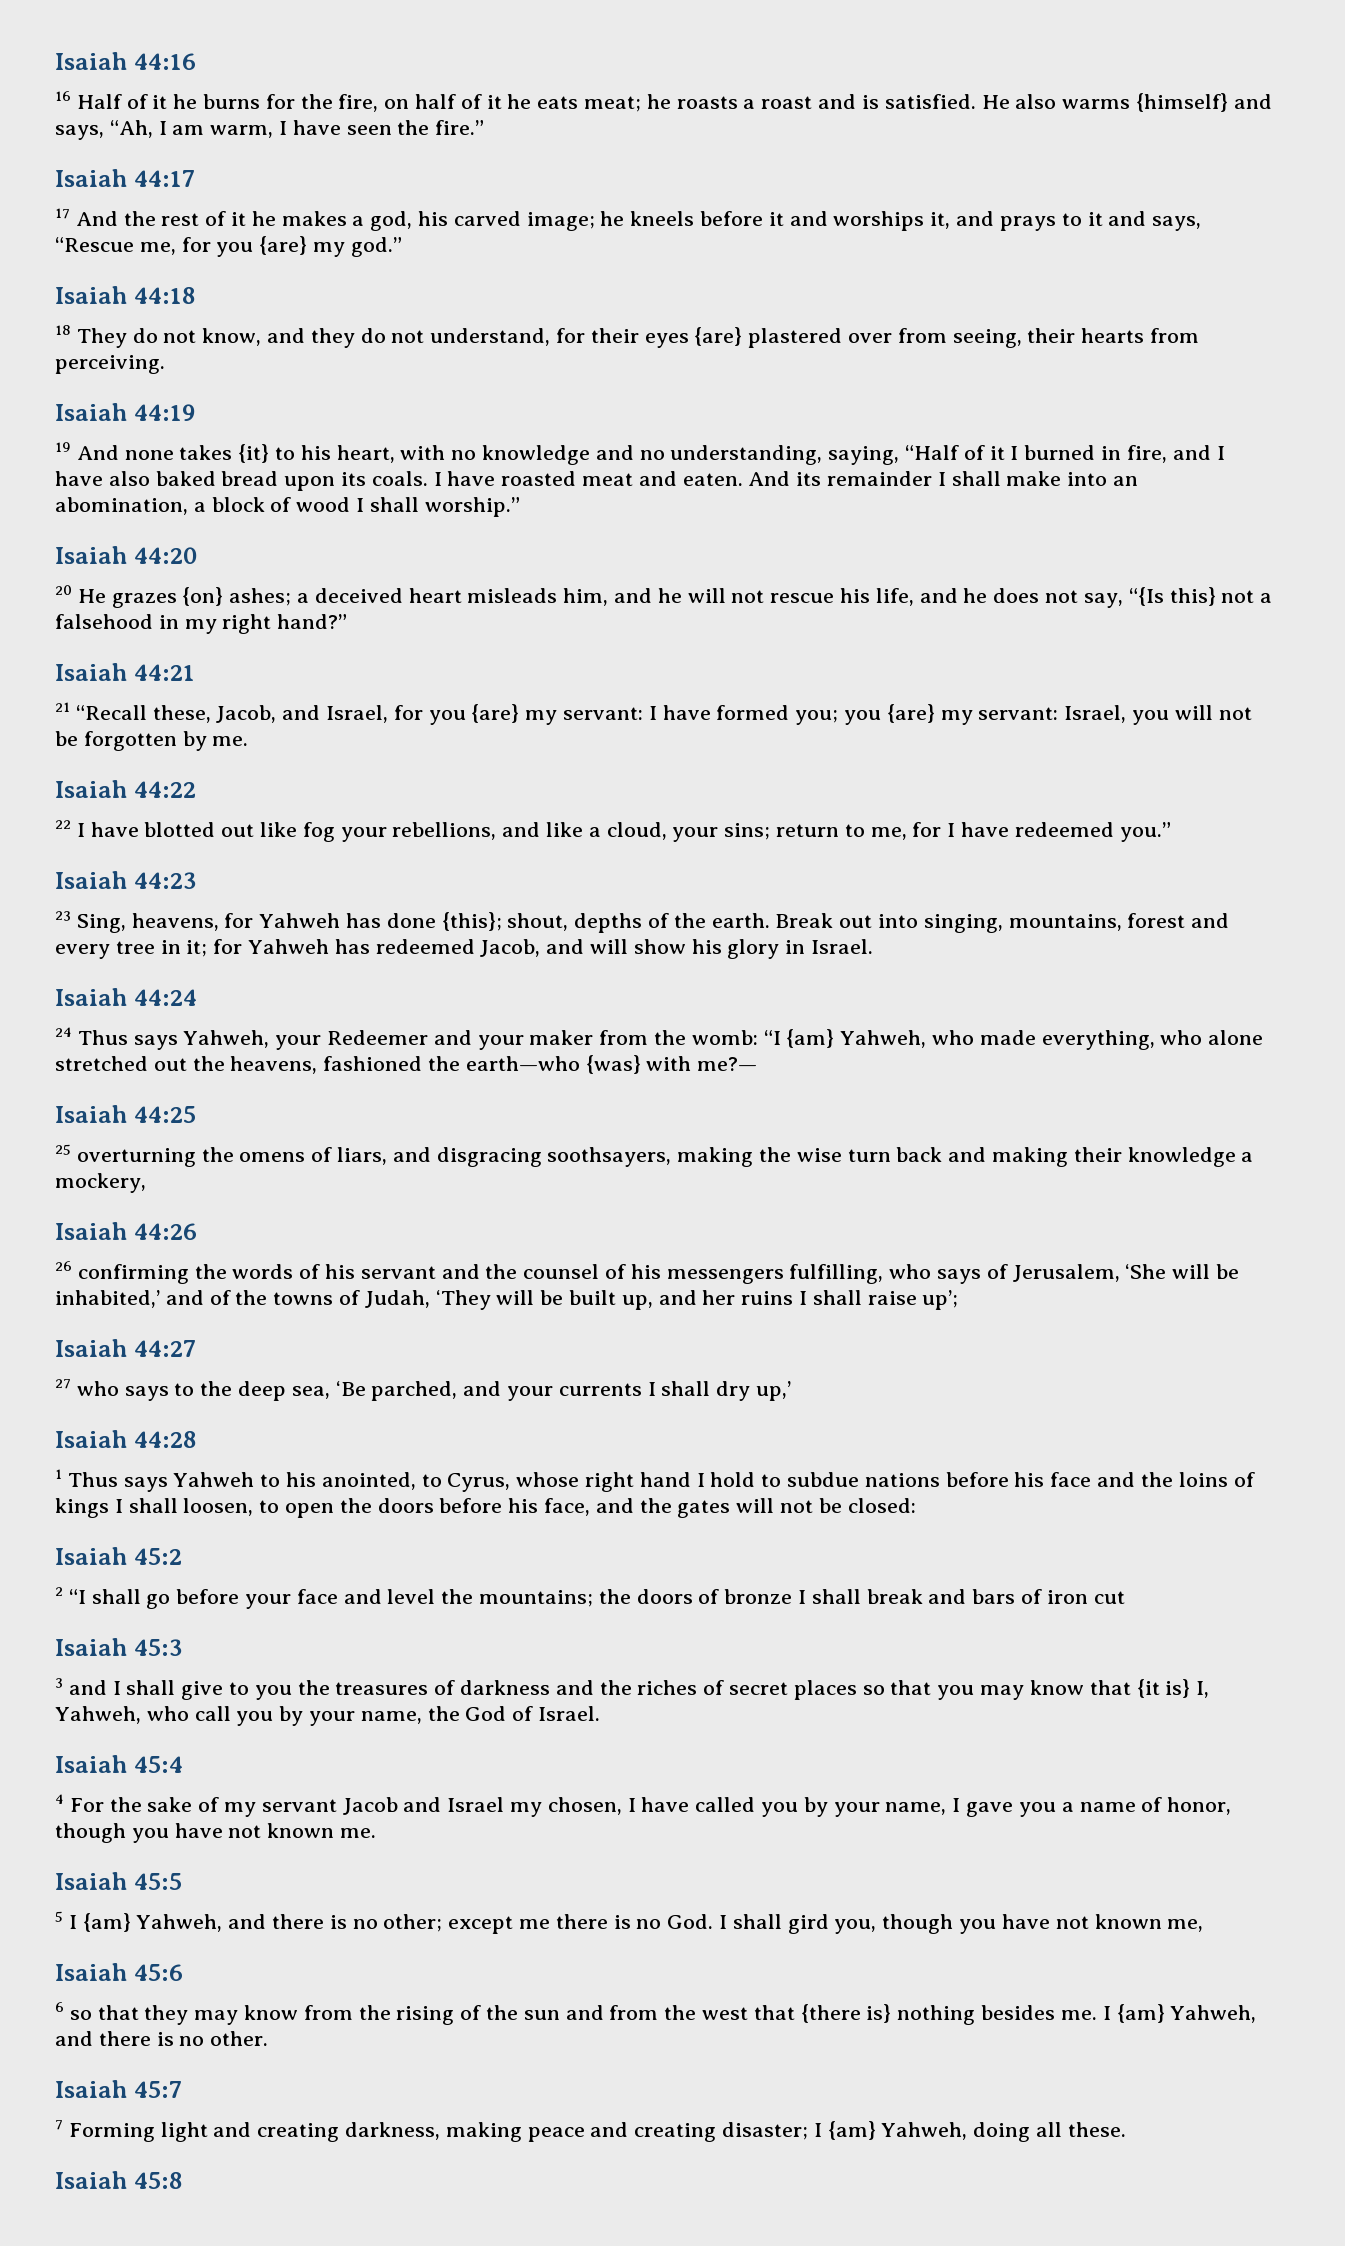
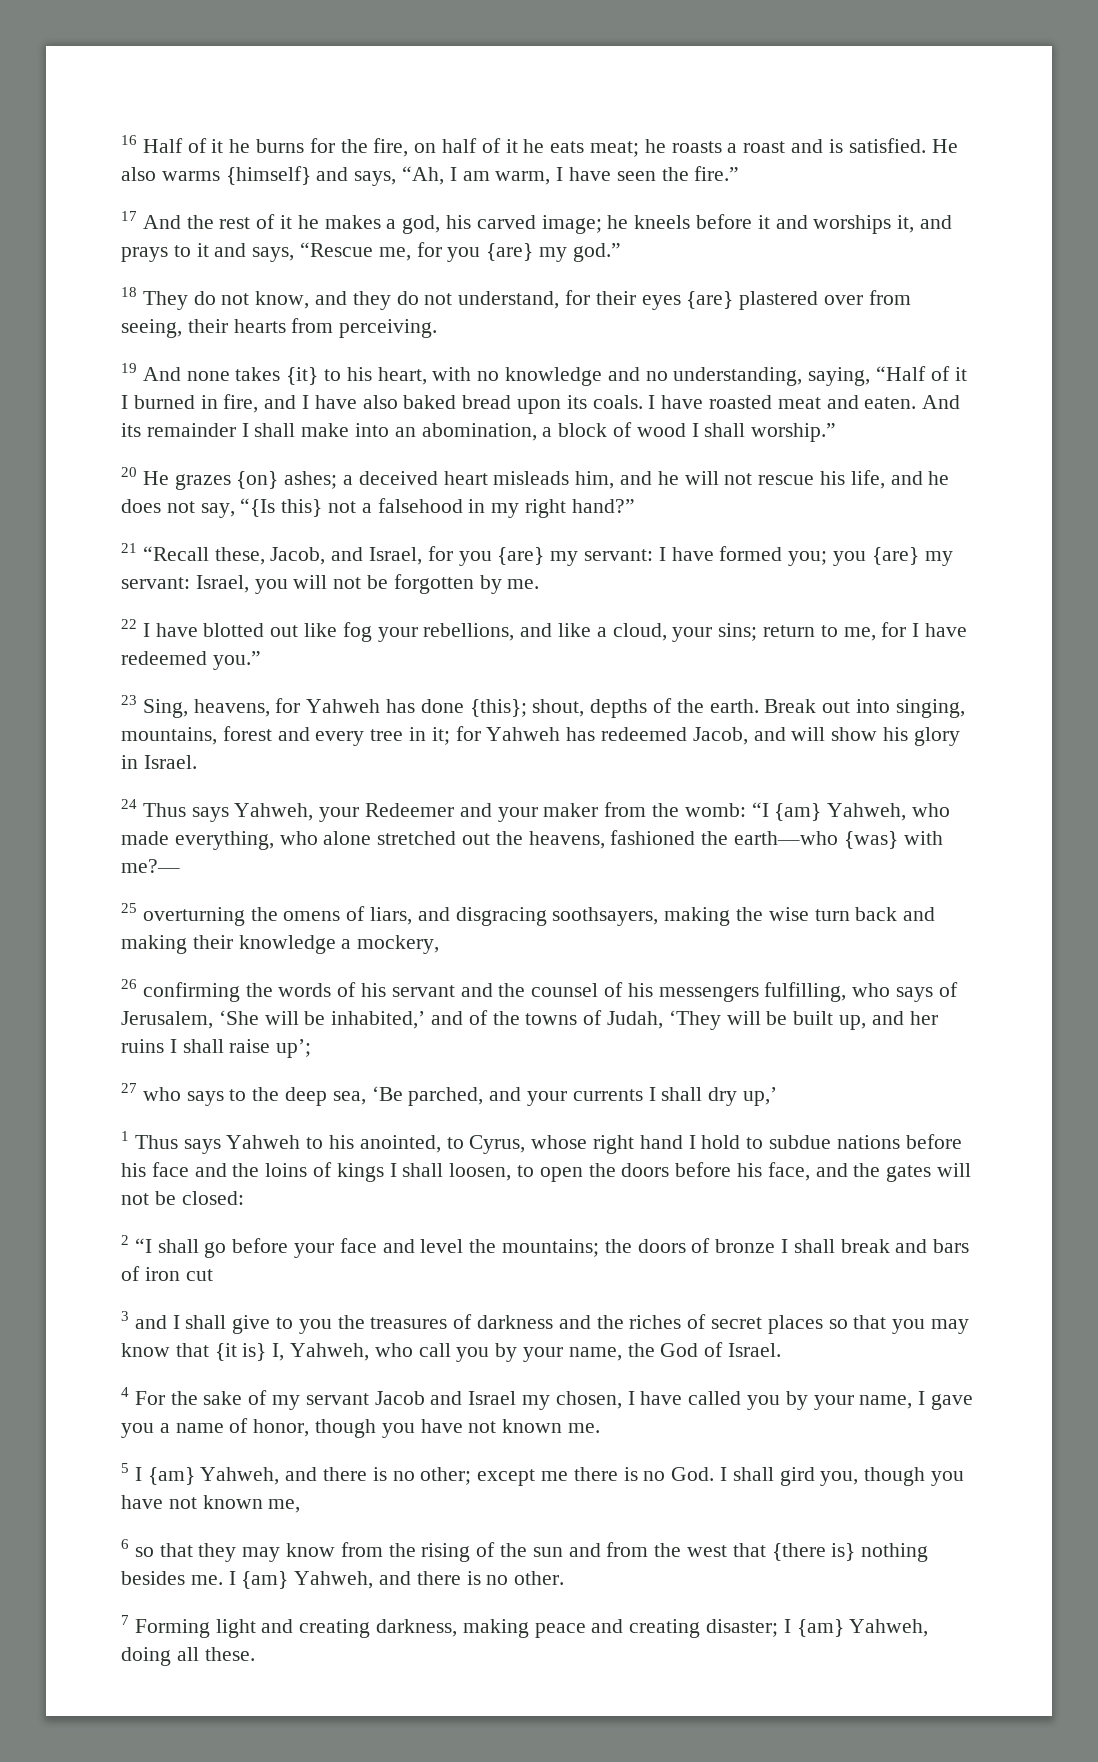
- Isaiah 44:16
- Isaiah 44:17
- Isaiah 44:18
- Isaiah 44:19
- Isaiah 44:20
- Isaiah 44:21
- Isaiah 44:22
- Isaiah 44:23
- Isaiah 44:24
- Isaiah 44:25
- Isaiah 44:26
- Isaiah 44:27
- Isaiah 44:28
- Isaiah 45:2
- Isaiah 45:3
- Isaiah 45:4
- Isaiah 45:5
- Isaiah 45:6
- Isaiah 45:7
- Isaiah 45:8

